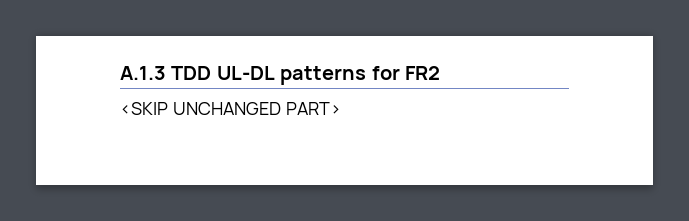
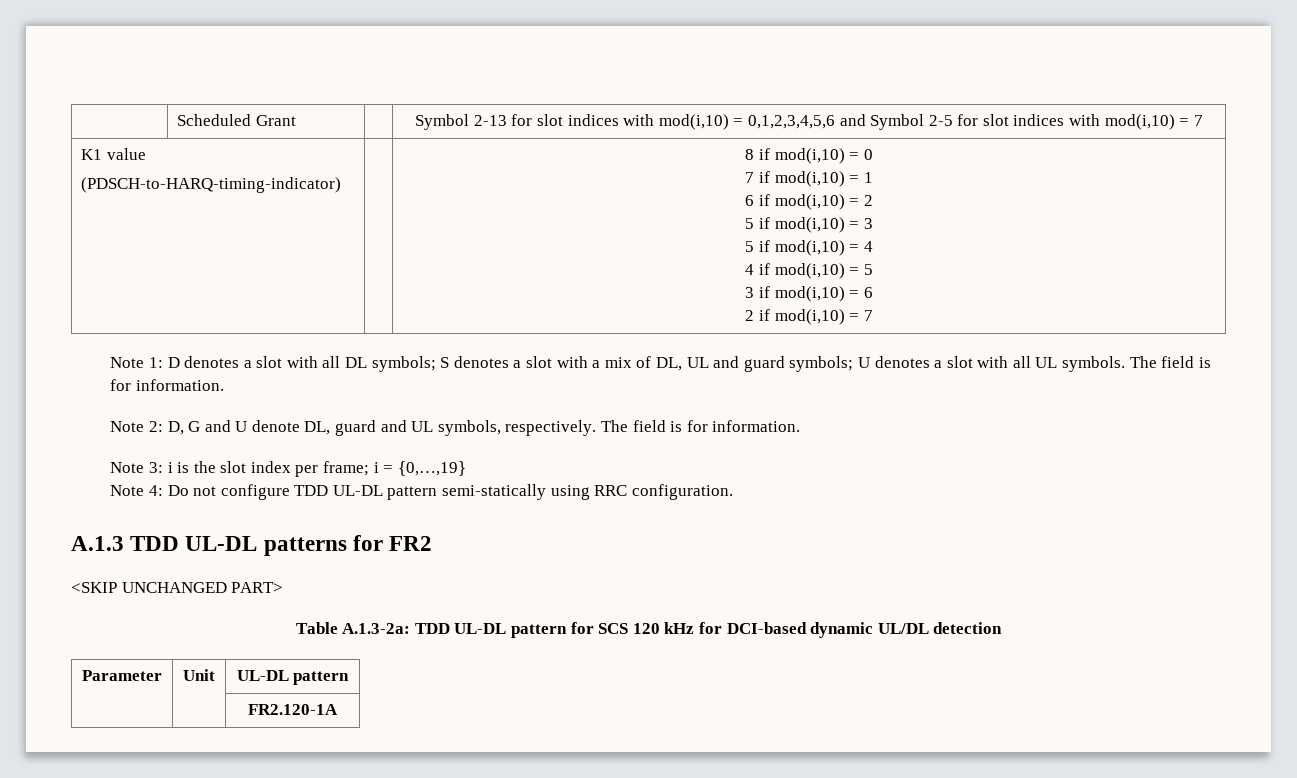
+ | Scheduled Grant | | Symbol 2-13 for slot indices with mod(i,10) = 0,1,2,3,4,5,6 and Symbol 2-5 for slot indices with mod(i,10) = 7
+ K1 value
+ (PDSCH-to-HARQ-timing-indicator) | | 8 if mod(i,10) = 0
+ 7 if mod(i,10) = 1
+ 6 if mod(i,10) = 2
+ 5 if mod(i,10) = 3
+ 5 if mod(i,10) = 4
+ 4 if mod(i,10) = 5
+ 3 if mod(i,10) = 6
+ 2 if mod(i,10) = 7
+ Note 1: D denotes a slot with all DL symbols; S denotes a slot with a mix of DL, UL and guard symbols; U denotes a slot with all UL symbols. The field is for information.
+ Note 2: D, G and U denote DL, guard and UL symbols, respectively. The field is for information.
+ Note 3: i is the slot index per frame; i = {0,…,19}
+ Note 4: Do not configure TDD UL-DL pattern semi-statically using RRC configuration.
+ Table A.1.3-2a: TDD UL-DL pattern for SCS 120 kHz for DCI-based dynamic UL/DL detection
+ Parameter | Unit | UL-DL pattern
+ | | FR2.120-1A

